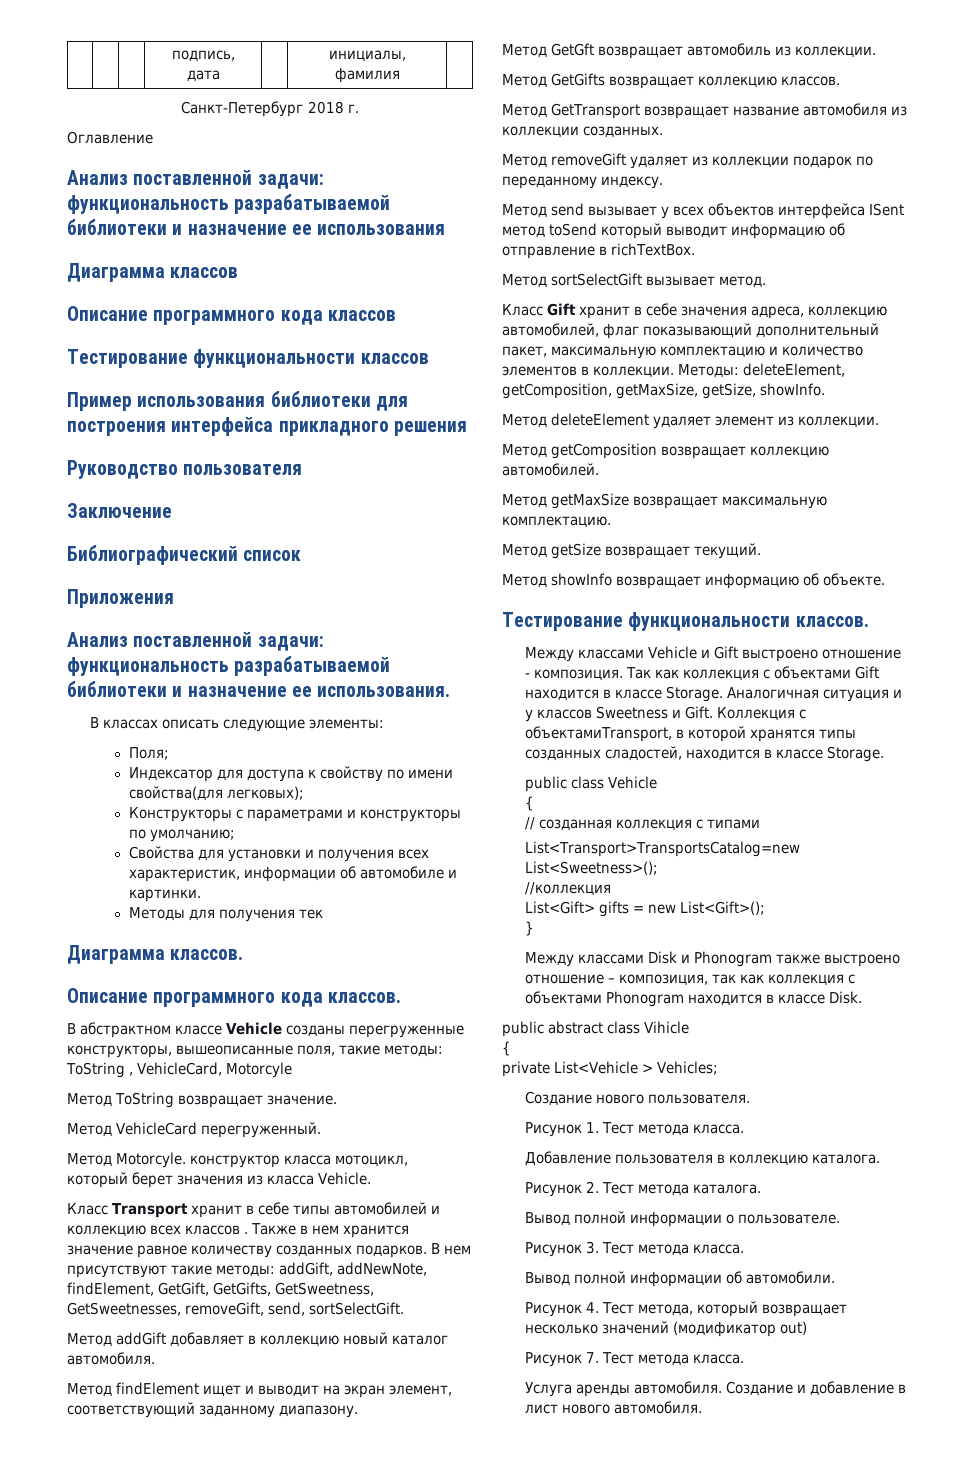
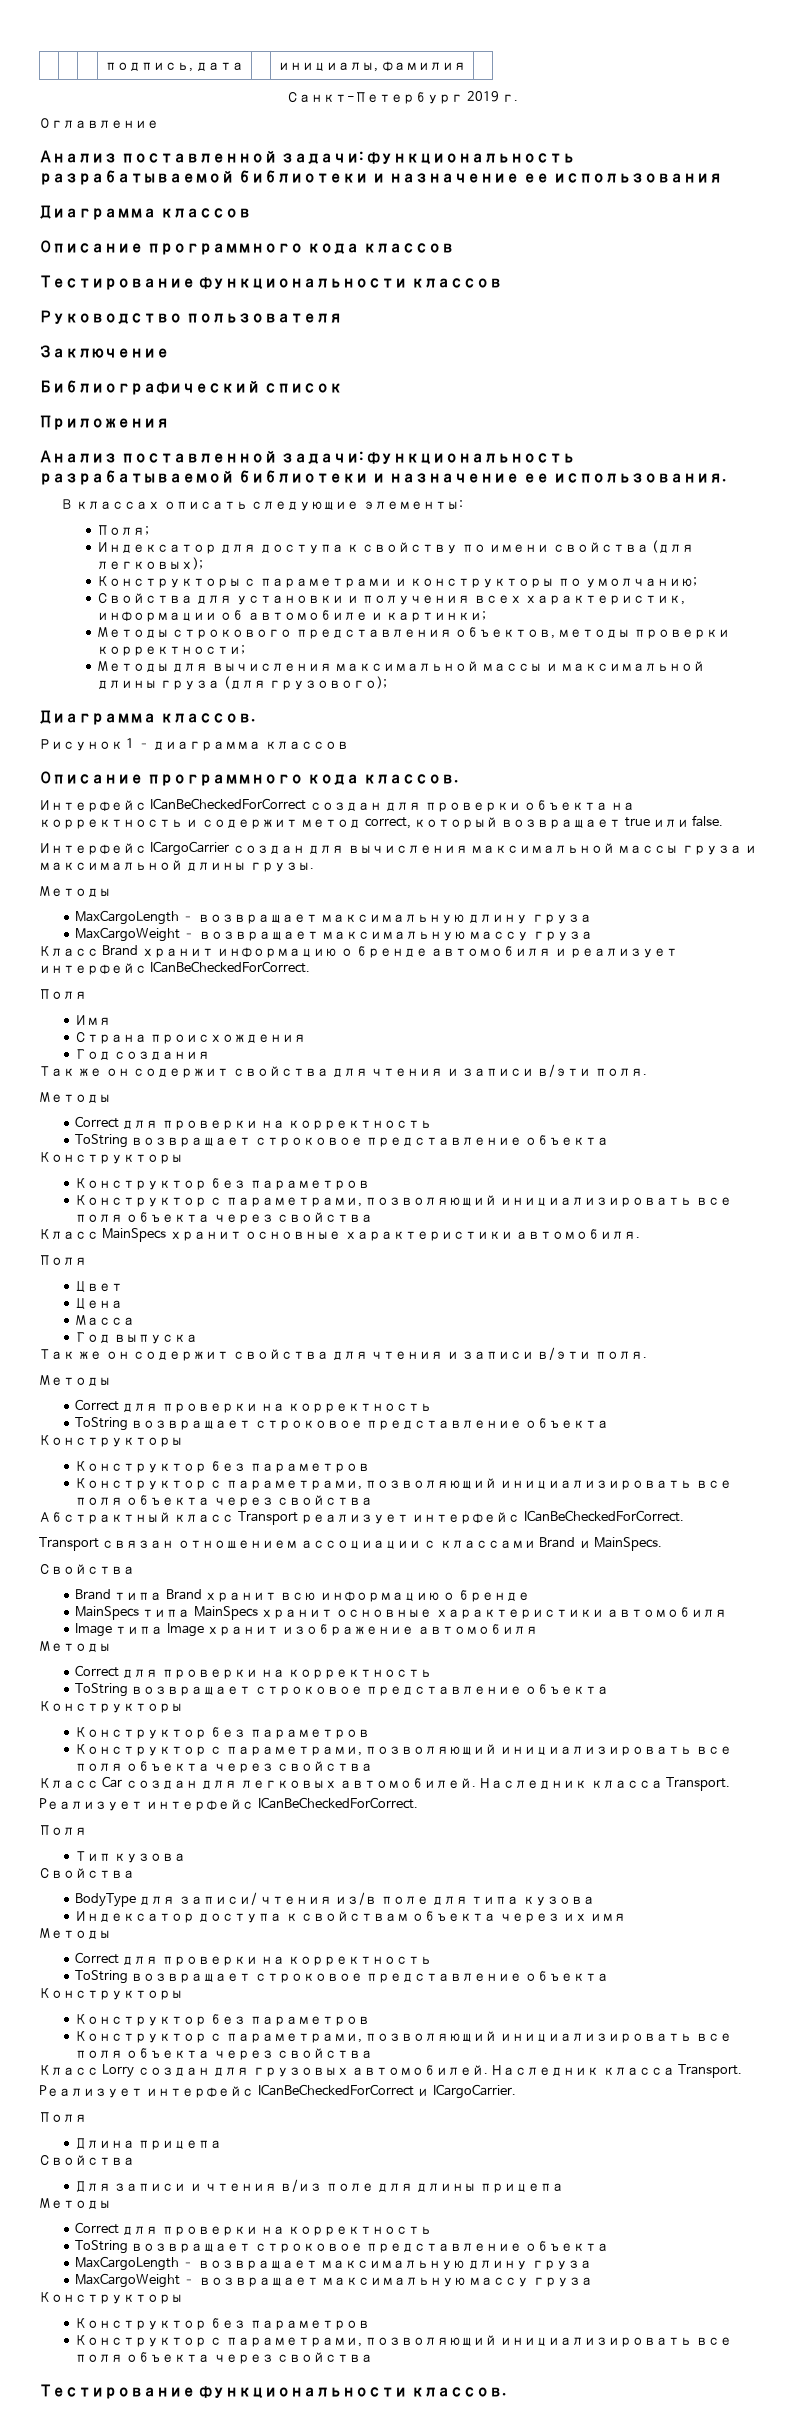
- Санкт-Петербург 2018 г.
+ Санкт-Петербург 2019 г.
- Пример использования библиотеки для построения интерфейса прикладного решения
- Индексатор для доступа к свойству по имени свойства(для легковых);
+ Индексатор для доступа к свойству по имени свойства (для легковых);
- Свойства для установки и получения всех характеристик, информации об автомобиле и картинки.
- Методы для получения тек
+ Свойства для установки и получения всех характеристик, информации об автомобиле и картинки;
+ Методы строкового представления объектов, методы проверки корректности;
+ Методы для вычисления максимальной массы и максимальной длины груза (для грузового);
  Диаграмма классов.
+ Рисунок 1 – диаграмма классов
  Описание программного кода классов.
- В абстрактном классе Vehicle созданы перегруженные конструкторы, вышеописанные поля, такие методы: ToString , VehicleCard, Motorcyle
- Метод ToString возвращает значение.
- Метод VehicleCard перегруженный.
- Метод Motorcyle. конструктор класса мотоцикл, который берет значения из класса Vehicle.
- Класс Transport хранит в себе типы автомобилей и коллекцию всех классов . Также в нем хранится значение равное количеству созданных подарков. В нем присутствуют такие методы: addGift, addNewNote, findElement, GetGift, GetGifts, GetSweetness, GetSweetnesses, removeGift, send, sortSelectGift.
- Метод addGift добавляет в коллекцию новый каталог автомобиля.
- Метод findElement ищет и выводит на экран элемент, соответствующий заданному диапазону.
- Метод GetGft возвращает автомобиль из коллекции.
- Метод GetGifts возвращает коллекцию классов.
- Метод GetTransport возвращает название автомобиля из коллекции созданных.
- Метод removeGift удаляет из коллекции подарок по переданному индексу.
- Метод send вызывает у всех объектов интерфейса ISent метод toSend который выводит информацию об отправление в richTextBox.
- Метод sortSelectGift вызывает метод.
- Класс Gift хранит в себе значения адреса, коллекцию автомобилей, флаг показывающий дополнительный пакет, максимальную комплектацию и количество элементов в коллекции. Методы: deleteElement, getComposition, getMaxSize, getSize, showInfo.
- Метод deleteElement удаляет элемент из коллекции.
- Метод getComposition возвращает коллекцию автомобилей.
- Метод getMaxSize возвращает максимальную комплектацию.
- Метод getSize возвращает текущий.
- Метод showInfo возвращает информацию об объекте.
+ Интерфейс ICanBeCheckedForCorrect создан для проверки объекта на корректность и содержит метод correct, который возвращает true или false.
+ Интерфейс ICargoCarrier создан для вычисления максимальной массы груза и максимальной длины грузы.
+ Методы
+ MaxCargoLength – возвращает максимальную длину груза
+ MaxCargoWeight – возвращает максимальную массу груза
+ Класс Brand хранит информацию о бренде автомобиля и реализует интерфейс ICanBeCheckedForCorrect.
+ Поля
+ Имя
+ Страна происхождения
+ Год создания
+ Так же он содержит свойства для чтения и записи в/эти поля.
+ Методы
+ Correct для проверки на корректность
+ ToString возвращает строковое представление объекта
+ Конструкторы
+ Конструктор без параметров
+ Конструктор с параметрами, позволяющий инициализировать все поля объекта через свойства
+ Класс MainSpecs хранит основные характеристики автомобиля.
+ Поля
+ Цвет
+ Цена
+ Масса
+ Год выпуска
+ Так же он содержит свойства для чтения и записи в/эти поля.
+ Методы
+ Correct для проверки на корректность
+ ToString возвращает строковое представление объекта
+ Конструкторы
+ Конструктор без параметров
+ Конструктор с параметрами, позволяющий инициализировать все поля объекта через свойства
+ Абстрактный класс Transport реализует интерфейс ICanBeCheckedForCorrect.
+ Transport связан отношением ассоциации с классами Brand и MainSpecs.
+ Свойства
+ Brand типа Brand хранит всю информацию о бренде
+ MainSpecs типа MainSpecs хранит основные характеристики автомобиля
+ Image типа Image хранит изображение автомобиля
+ Методы
+ Correct для проверки на корректность
+ ToString возвращает строковое представление объекта
+ Конструкторы
+ Конструктор без параметров
+ Конструктор с параметрами, позволяющий инициализировать все поля объекта через свойства
+ Класс Car создан для легковых автомобилей. Наследник класса Transport.
+ Pеализует интерфейс ICanBeCheckedForCorrect.
+ Поля
+ Тип кузова
+ Свойства
+ BodyType для записи/ чтения из/в поле для типа кузова
+ Индексатор доступа к свойствам объекта через их имя
+ Методы
+ Correct для проверки на корректность
+ ToString возвращает строковое представление объекта
+ Конструкторы
+ Конструктор без параметров
+ Конструктор с параметрами, позволяющий инициализировать все поля объекта через свойства
+ Класс Lorry создан для грузовых автомобилей. Наследник класса Transport.
+ Pеализует интерфейс ICanBeCheckedForCorrect и ICargoCarrier.
+ Поля
+ Длина прицепа
+ Свойства
+ Для записи и чтения в/из поле для длины прицепа
+ Методы
+ Correct для проверки на корректность
+ ToString возвращает строковое представление объекта
+ MaxCargoLength – возвращает максимальную длину груза
+ MaxCargoWeight – возвращает максимальную массу груза
+ Конструкторы
+ Конструктор без параметров
+ Конструктор с параметрами, позволяющий инициализировать все поля объекта через свойства
  Тестирование функциональности классов.
- Между классами Vehicle и Gift выстроено отношение - композиция. Так как коллекция с объектами Gift находится в классе Storage. Аналогичная ситуация и у классов Sweetness и Gift. Коллекция с объектамиTransport, в которой хранятся типы созданных сладостей, находится в классе Storage.
- public class Vehicle
- {
- // созданная коллекция с типами
- List<Transport>TransportsCatalog=new List<Sweetness>();
- //коллекция
- List<Gift> gifts = new List<Gift>();
- }
- Между классами Disk и Phonogram также выстроено отношение – композиция, так как коллекция с объектами Phonogram находится в классе Disk.
- public abstract class Vihicle
- {
- private List<Vehicle > Vehicles;
- Создание нового пользователя.
- Рисунок 1. Тест метода класса.
- Добавление пользователя в коллекцию каталога.
- Рисунок 2. Тест метода каталога.
- Вывод полной информации о пользователе.
- Рисунок 3. Тест метода класса.
- Вывод полной информации об автомобили.
- Рисунок 4. Тест метода, который возвращает несколько значений (модификатор out)
- Рисунок 7. Тест метода класса.
- Услуга аренды автомобиля. Создание и добавление в лист нового автомобиля.

